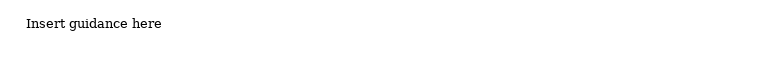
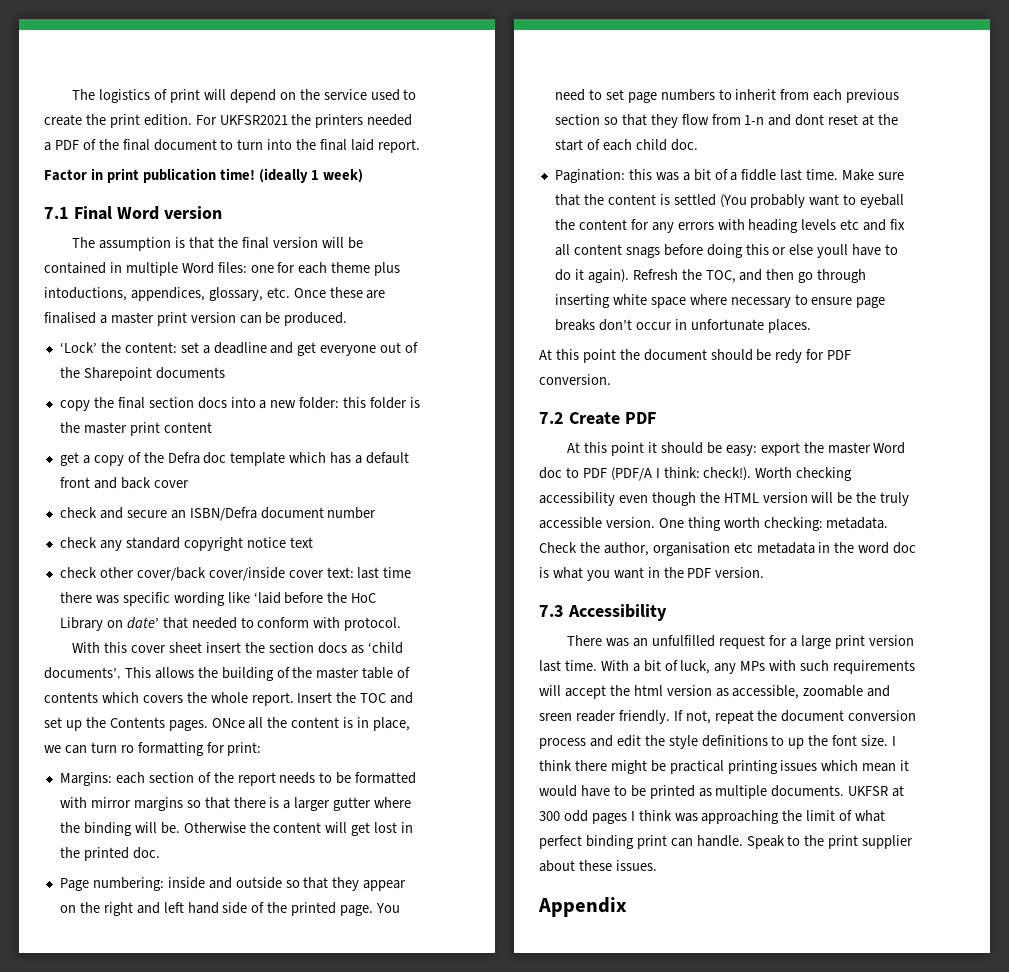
- Insert guidance here
+ The logistics of print will depend on the service used to create the print edition. For UKFSR2021 the printers needed a PDF of the final document to turn into the final laid report.
+ Factor in print publication time! (ideally 1 week)
+ 7.1 Final Word version
+ The assumption is that the final version will be contained in multiple Word files: one for each theme plus intoductions, appendices, glossary, etc. Once these are finalised a master print version can be produced.
+ ‘Lock’ the content: set a deadline and get everyone out of the Sharepoint documents
+ copy the final section docs into a new folder: this folder is the master print content
+ get a copy of the Defra doc template which has a default front and back cover
+ check and secure an ISBN/Defra document number
+ check any standard copyright notice text
+ check other cover/back cover/inside cover text: last time there was specific wording like ‘laid before the HoC Library on date’ that needed to conform with protocol.
+ With this cover sheet insert the section docs as ‘child documents’. This allows the building of the master table of contents which covers the whole report. Insert the TOC and set up the Contents pages. ONce all the content is in place, we can turn ro formatting for print:
+ Margins: each section of the report needs to be formatted with mirror margins so that there is a larger gutter where the binding will be. Otherwise the content will get lost in the printed doc.
+ Page numbering: inside and outside so that they appear on the right and left hand side of the printed page. You need to set page numbers to inherit from each previous section so that they flow from 1-n and dont reset at the start of each child doc.
+ Pagination: this was a bit of a fiddle last time. Make sure that the content is settled (You probably want to eyeball the content for any errors with heading levels etc and fix all content snags before doing this or else youll have to do it again). Refresh the TOC, and then go through inserting white space where necessary to ensure page breaks don’t occur in unfortunate places.
+ At this point the document should be redy for PDF conversion.
+ 7.2 Create PDF
+ At this point it should be easy: export the master Word doc to PDF (PDF/A I think: check!). Worth checking accessibility even though the HTML version will be the truly accessible version. One thing worth checking: metadata. Check the author, organisation etc metadata in the word doc is what you want in the PDF version.
+ 7.3 Accessibility
+ There was an unfulfilled request for a large print version last time. With a bit of luck, any MPs with such requirements will accept the html version as accessible, zoomable and sreen reader friendly. If not, repeat the document conversion process and edit the style definitions to up the font size. I think there might be practical printing issues which mean it would have to be printed as multiple documents. UKFSR at 300 odd pages I think was approaching the limit of what perfect binding print can handle. Speak to the print supplier about these issues.
+ Appendix

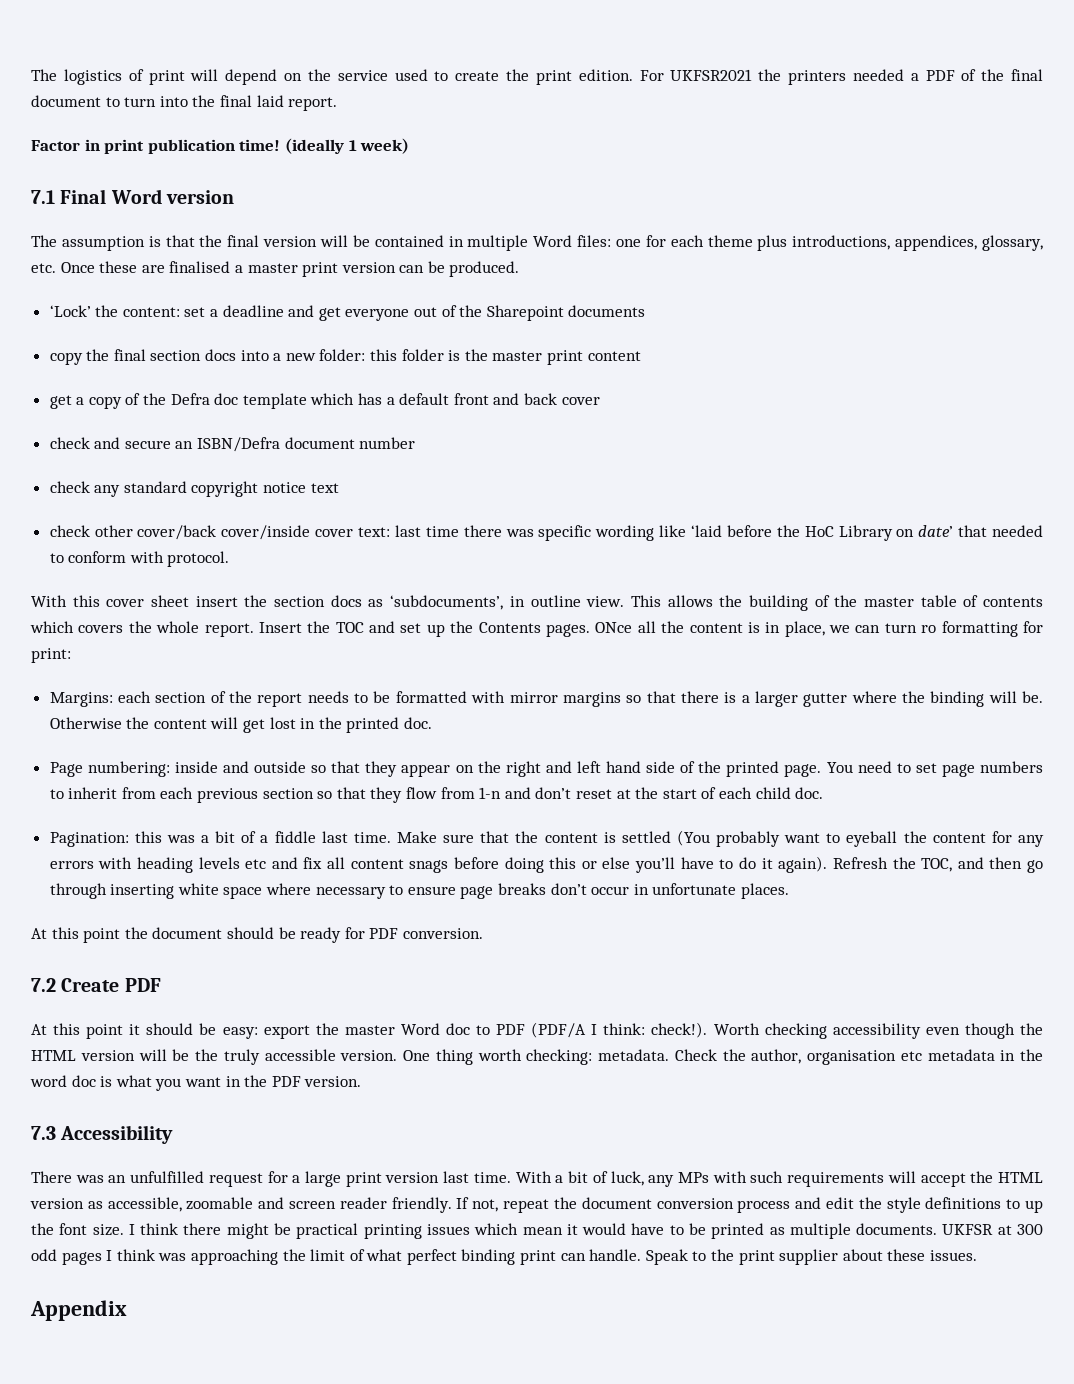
- The assumption is that the final version will be contained in multiple Word files: one for each theme plus intoductions, appendices, glossary, etc. Once these are finalised a master print version can be produced.
+ The assumption is that the final version will be contained in multiple Word files: one for each theme plus introductions, appendices, glossary, etc. Once these are finalised a master print version can be produced.
- With this cover sheet insert the section docs as ‘child documents’.
+ With this cover sheet insert the section docs as ‘subdocuments’, in outline view.
- You need to set page numbers to inherit from each previous section so that they flow from 1-n and dont reset at the start of each child doc.
+ You need to set page numbers to inherit from each previous section so that they flow from 1-n and don’t reset at the start of each child doc.
- Make sure that the content is settled (You probably want to eyeball the content for any errors with heading levels etc and fix all content snags before doing this or else youll have to do it again).
+ Make sure that the content is settled (You probably want to eyeball the content for any errors with heading levels etc and fix all content snags before doing this or else you’ll have to do it again).
- At this point the document should be redy for PDF conversion.
+ At this point the document should be ready for PDF conversion.
- With a bit of luck, any MPs with such requirements will accept the html version as accessible, zoomable and sreen reader friendly.
+ With a bit of luck, any MPs with such requirements will accept the HTML version as accessible, zoomable and screen reader friendly.

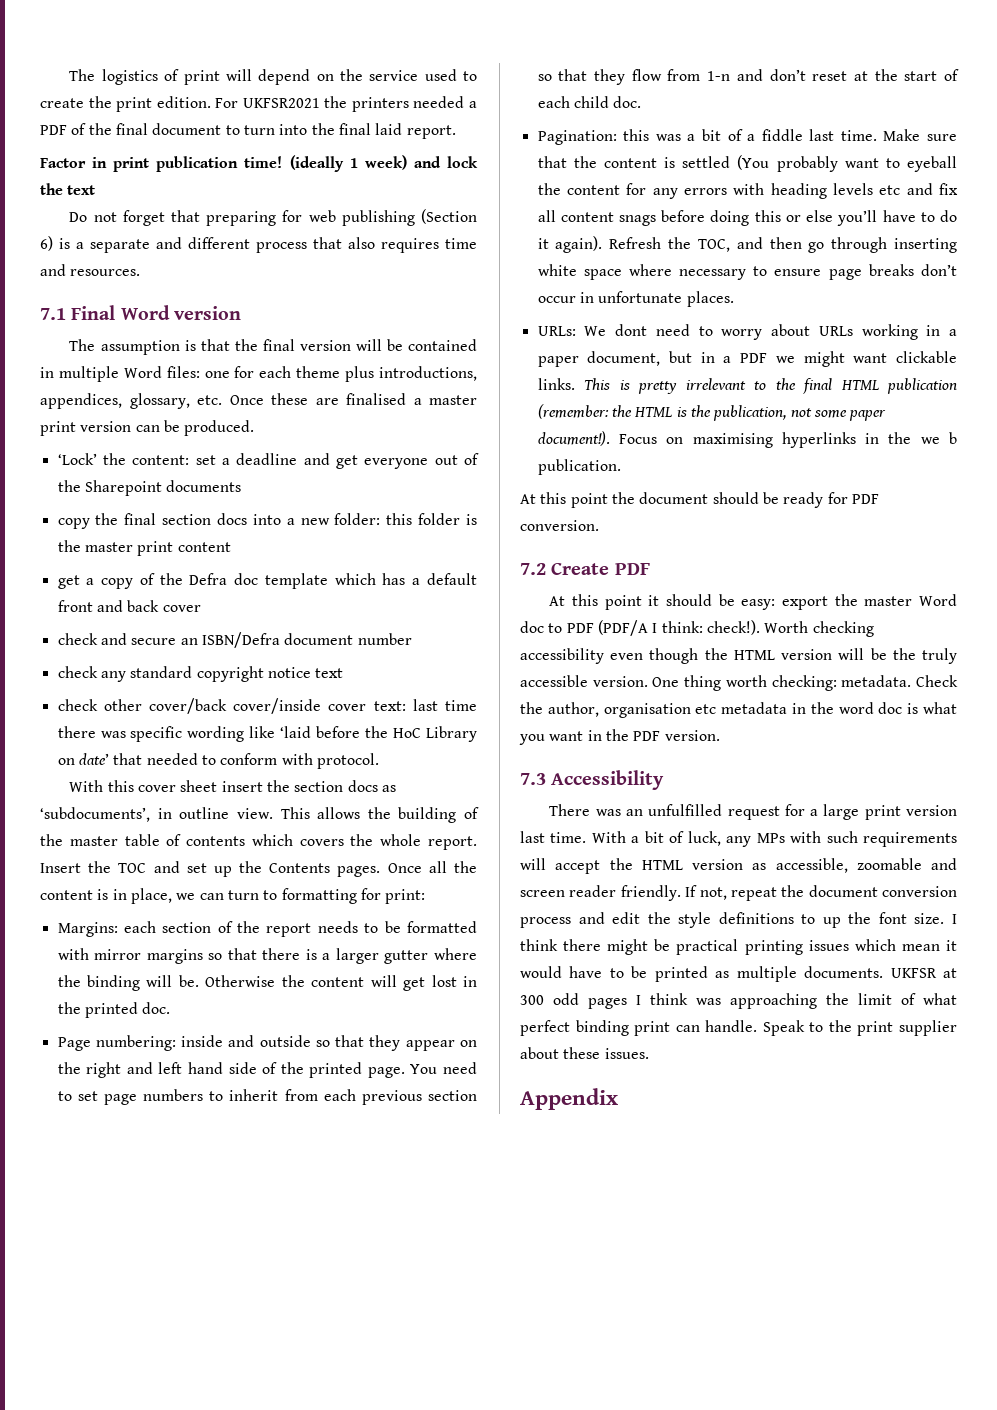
- (ideally 1 week)
+ (ideally 1 week) and lock the text
+ Do not forget that preparing for web publishing (Section 6) is a separate and different process that also requires time and resources.
- ONce all the content is in place, we can turn ro formatting for print:
+ Once all the content is in place, we can turn to formatting for print:
+ URLs: We dont need to worry about URLs working in a paper document, but in a PDF we might want clickable links. This is pretty irrelevant to the final HTML publication (remember: the HTML is the publication, not some paper document!). Focus on maximising hyperlinks in the we b publication.

